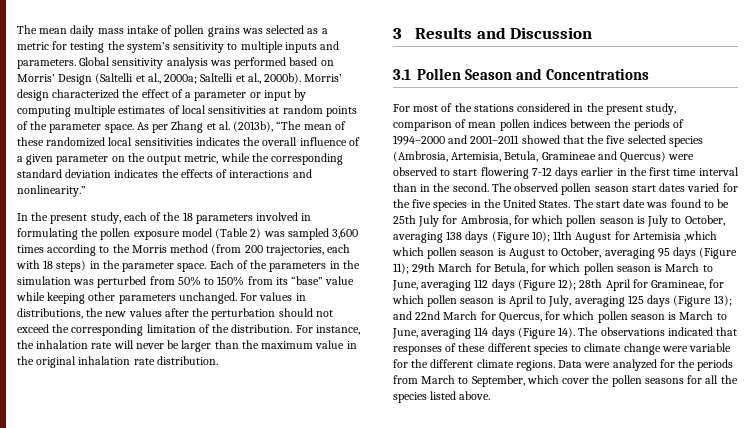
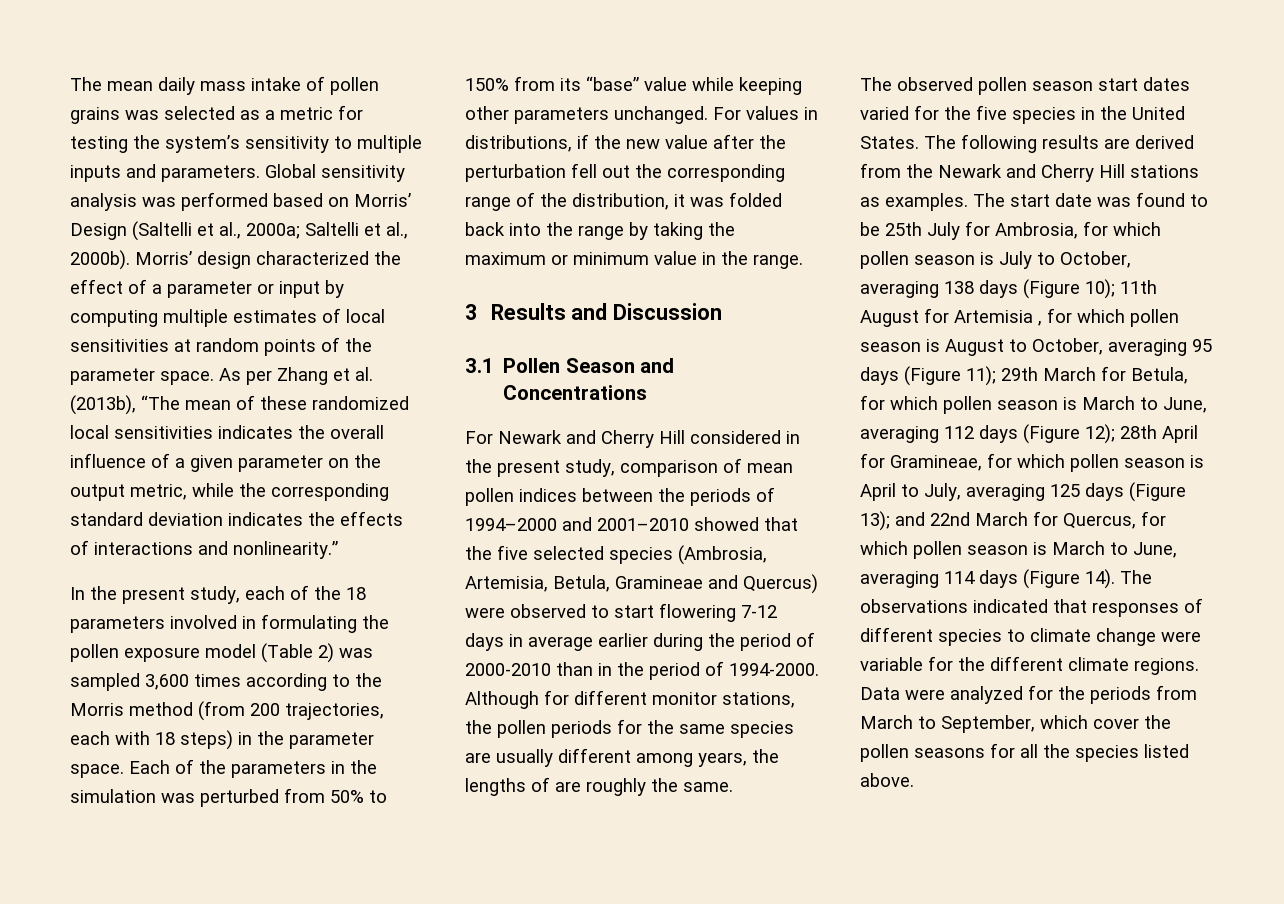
- For values in distributions, the new values after the perturbation should not exceed the corresponding limitation of the distribution. For instance, the inhalation rate will never be larger than the maximum value in the original inhalation rate distribution.
+ For values in distributions, if the new value after the perturbation fell out the corresponding range of the distribution, it was folded back into the range by taking the maximum or minimum value in the range.
- For most of the stations considered in the present study, comparison of mean pollen indices between the periods of 1994–2000 and 2001–2011 showed that the five selected species (Ambrosia, Artemisia, Betula, Gramineae and Quercus) were observed to start flowering 7-12 days earlier in the first time interval than in the second. The observed pollen season start dates varied for the five species in the United States.
+ For Newark and Cherry Hill considered in the present study, comparison of mean pollen indices between the periods of 1994–2000 and 2001–2010 showed that the five selected species (Ambrosia, Artemisia, Betula, Gramineae and Quercus) were observed to start flowering 7-12 days in average earlier during the period of 2000-2010 than in the period of 1994-2000. Although for different monitor stations, the pollen periods for the same species are usually different among years, the lengths of are roughly the same.
+ The observed pollen season start dates varied for the five species in the United States.
- The start date was found to be 25th July for Ambrosia, for which pollen season is July to October, averaging 138 days (Figure 10);
+ The following results are derived from the Newark and Cherry Hill stations as examples. The start date was found to be 25th July for Ambrosia, for which pollen season is July to October, averaging 138 days (Figure 10);
- 11th August for Artemisia ,which which pollen season is August to October, averaging 95 days (Figure 11);
+ 11th August for Artemisia , for which pollen season is August to October, averaging 95 days (Figure 11);
- The observations indicated that responses of these different species to climate change were variable for the different climate regions.
+ The observations indicated that responses of different species to climate change were variable for the different climate regions.

